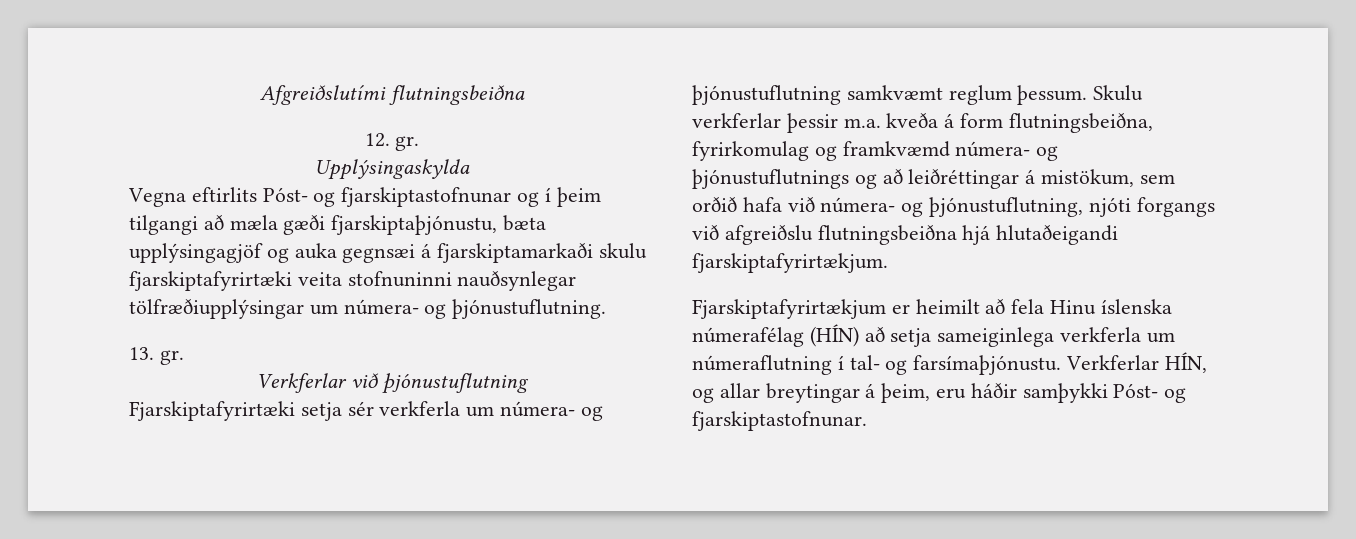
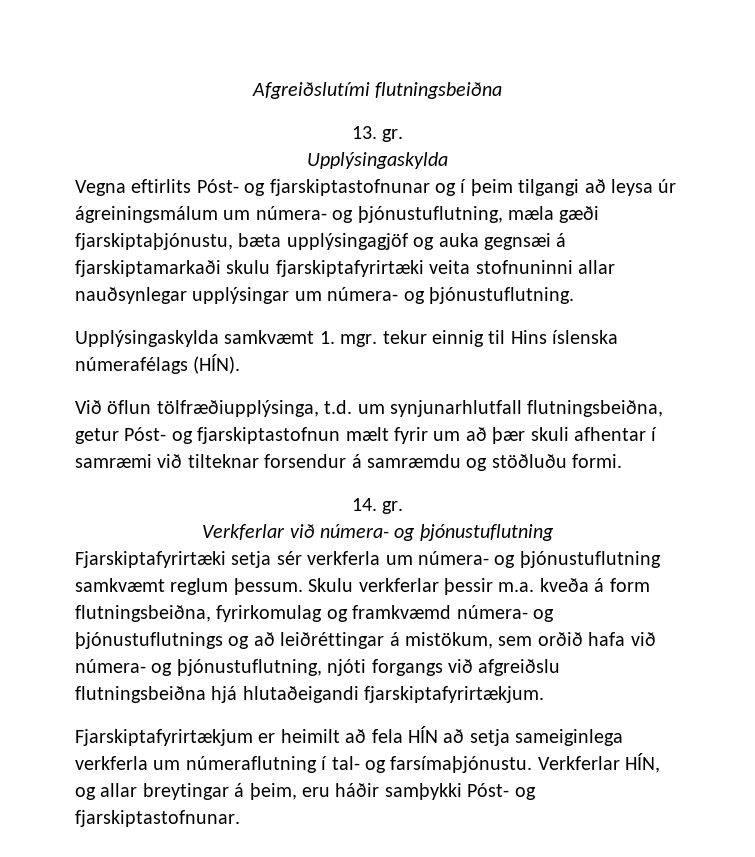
- 12. gr.
+ 13. gr.
- Vegna eftirlits Póst- og fjarskiptastofnunar og í þeim tilgangi að mæla gæði fjarskiptaþjónustu, bæta upplýsingagjöf og auka gegnsæi á fjarskiptamarkaði skulu fjarskiptafyrirtæki veita stofnuninni nauðsynlegar tölfræðiupplýsingar um númera- og þjónustuflutning.
+ Vegna eftirlits Póst- og fjarskiptastofnunar og í þeim tilgangi að leysa úr ágreiningsmálum um númera- og þjónustuflutning, mæla gæði fjarskiptaþjónustu, bæta upplýsingagjöf og auka gegnsæi á fjarskiptamarkaði skulu fjarskiptafyrirtæki veita stofnuninni allar nauðsynlegar upplýsingar um númera- og þjónustuflutning.
- 13. gr.
+ Upplýsingaskylda samkvæmt 1. mgr. tekur einnig til Hins íslenska númerafélags (HÍN).
+ Við öflun tölfræðiupplýsinga, t.d. um synjunarhlutfall flutningsbeiðna, getur Póst- og fjarskiptastofnun mælt fyrir um að þær skuli afhentar í samræmi við tilteknar forsendur á samræmdu og stöðluðu formi.
+ 14. gr.
- Verkferlar við þjónustuflutning
+ Verkferlar við númera- og þjónustuflutning
- Fjarskiptafyrirtækjum er heimilt að fela Hinu íslenska númerafélag (HÍN) að setja sameiginlega verkferla um númeraflutning í tal- og farsímaþjónustu.
+ Fjarskiptafyrirtækjum er heimilt að fela HÍN að setja sameiginlega verkferla um númeraflutning í tal- og farsímaþjónustu.

